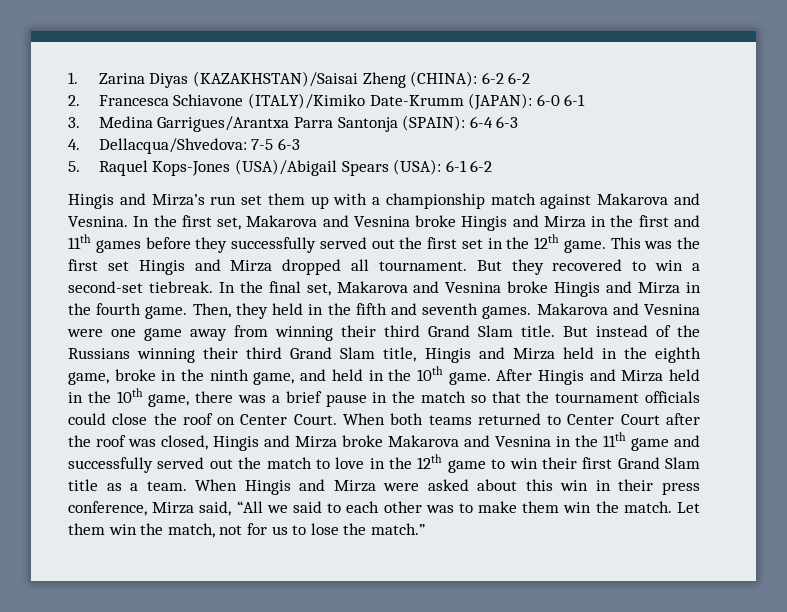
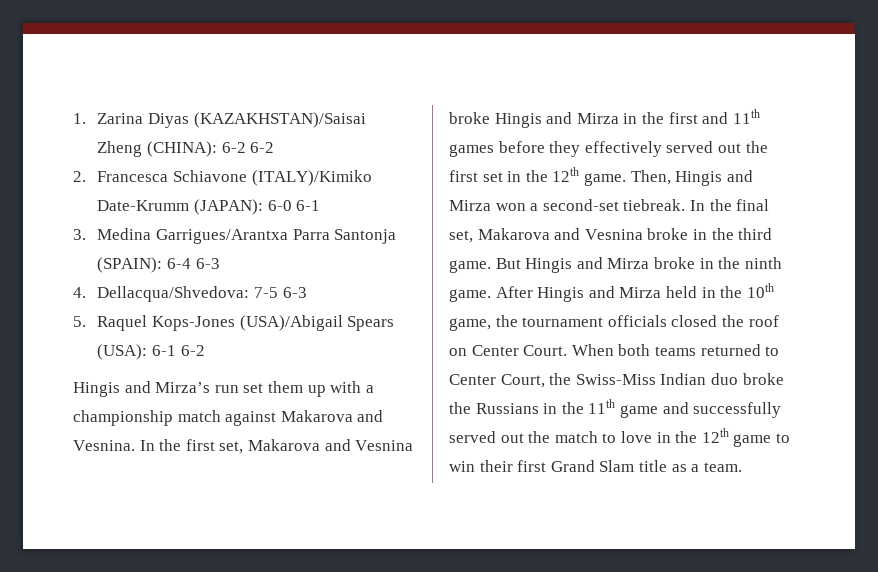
- In the first set, Makarova and Vesnina broke Hingis and Mirza in the first and 11th games before they successfully served out the first set in the 12th game.
+ In the first set, Makarova and Vesnina broke Hingis and Mirza in the first and 11th games before they effectively served out the first set in the 12th game.
- This was the first set Hingis and Mirza dropped all tournament. But they recovered to win a second-set tiebreak.
+ Then, Hingis and Mirza won a second-set tiebreak.
- In the final set, Makarova and Vesnina broke Hingis and Mirza in the fourth game. Then, they held in the fifth and seventh games. Makarova and Vesnina were one game away from winning their third Grand Slam title. But instead of the Russians winning their third Grand Slam title, Hingis and Mirza held in the eighth game, broke in the ninth game, and held in the 10th game.
+ In the final set, Makarova and Vesnina broke in the third game. But Hingis and Mirza broke in the ninth game.
- After Hingis and Mirza held in the 10th game, there was a brief pause in the match so that the tournament officials could close the roof on Center Court.
+ After Hingis and Mirza held in the 10th game, the tournament officials closed the roof on Center Court.
- When both teams returned to Center Court after the roof was closed, Hingis and Mirza broke Makarova and Vesnina in the 11th game and successfully served out the match to love in the 12th game to win their first Grand Slam title as a team. When Hingis and Mirza were asked about this win in their press conference, Mirza said, “All we said to each other was to make them win the match. Let them win the match, not for us to lose the match.”
+ When both teams returned to Center Court, the Swiss-Miss Indian duo broke the Russians in the 11th game and successfully served out the match to love in the 12th game to win their first Grand Slam title as a team.

